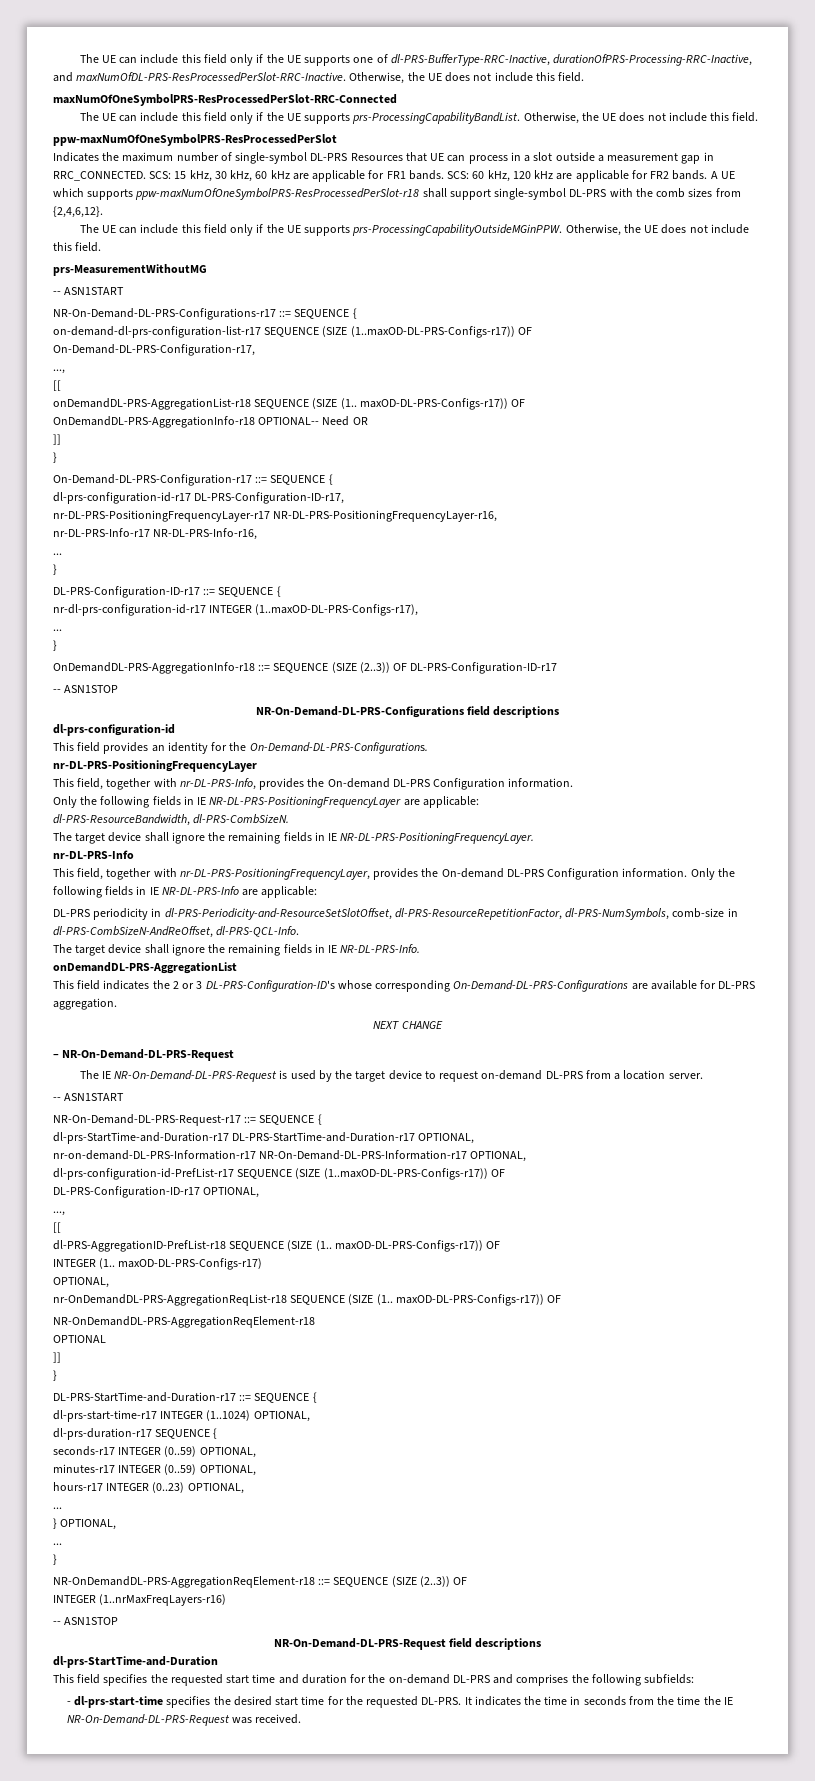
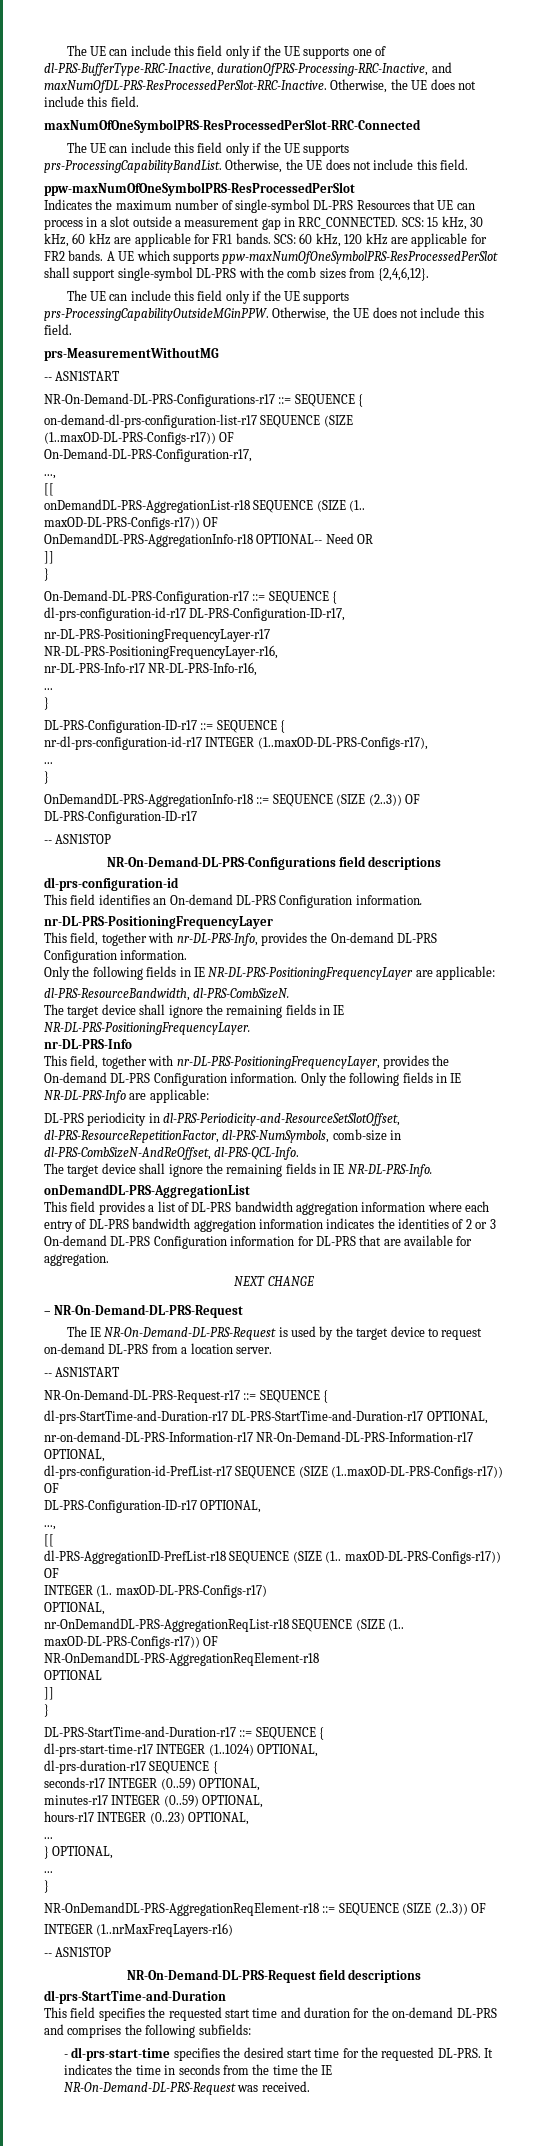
- A UE which supports ppw-maxNumOfOneSymbolPRS-ResProcessedPerSlot-r18 shall support single-symbol DL-PRS with the comb sizes from {2,4,6,12}.
+ A UE which supports ppw-maxNumOfOneSymbolPRS-ResProcessedPerSlot shall support single-symbol DL-PRS with the comb sizes from {2,4,6,12}.
- This field provides an identity for the On-Demand-DL-PRS-Configurations.
+ This field identifies an On-demand DL-PRS Configuration information.
- This field indicates the 2 or 3 DL-PRS-Configuration-ID's whose corresponding On-Demand-DL-PRS-Configurations are available for DL-PRS aggregation.
+ This field provides a list of DL-PRS bandwidth aggregation information where each entry of DL-PRS bandwidth aggregation information indicates the identities of 2 or 3 On-demand DL-PRS Configuration information for DL-PRS that are available for aggregation.

